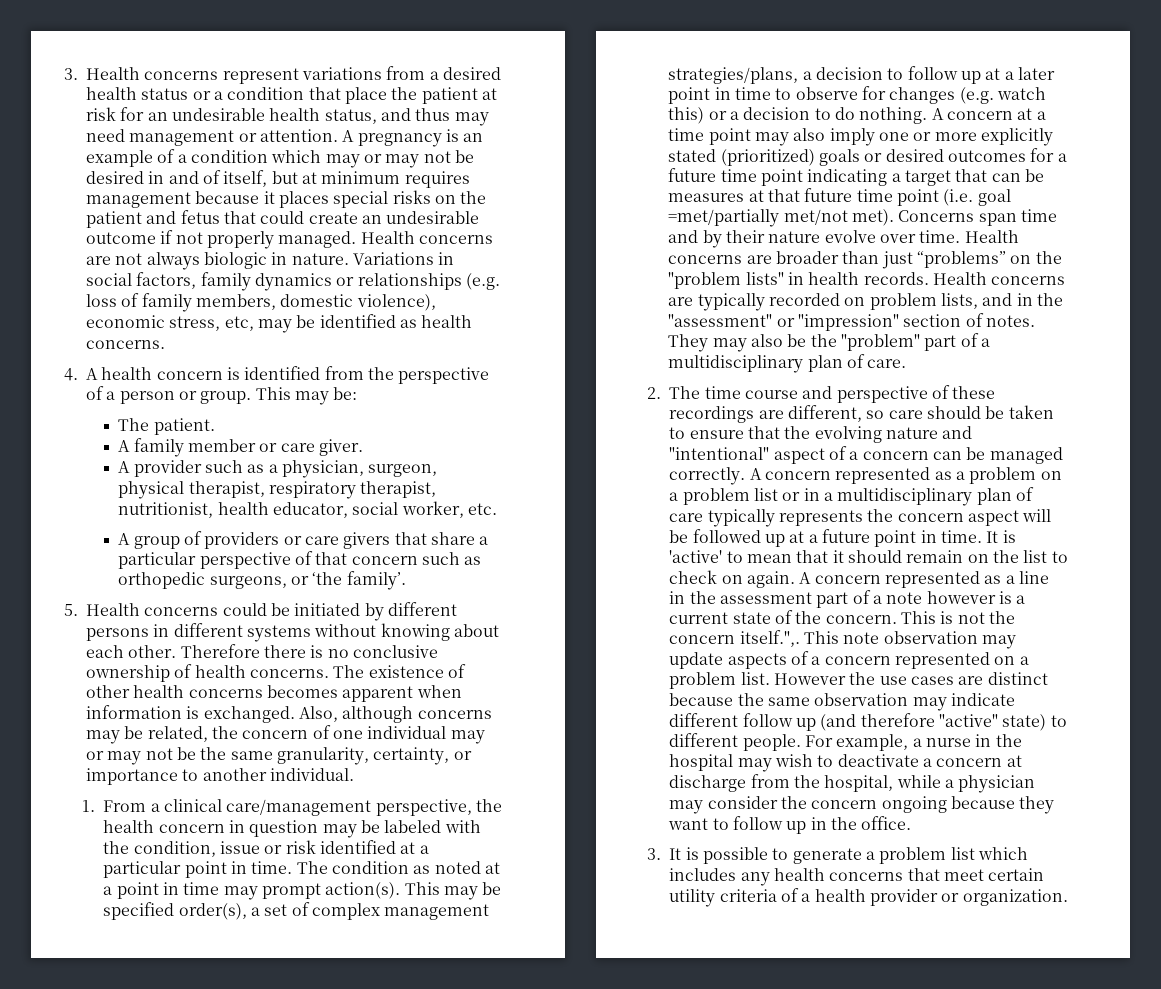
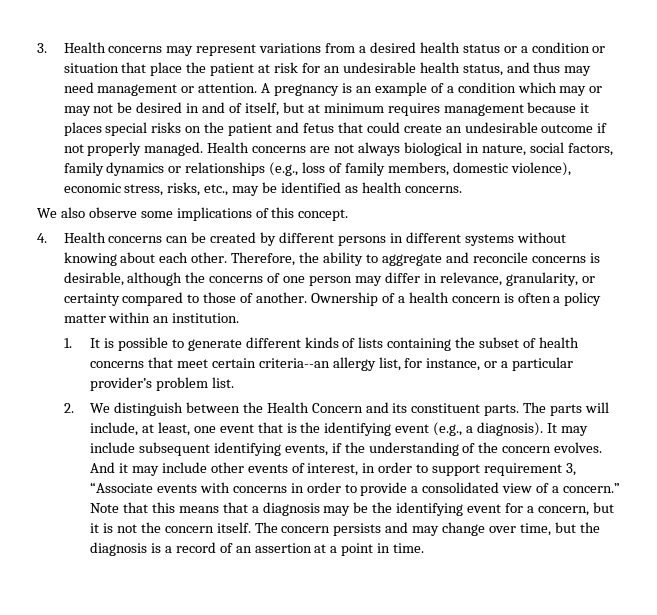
- 3. Health concerns represent variations from a desired health status or a condition that place the patient at risk for an undesirable health status, and thus may need management or attention.
+ 3. Health concerns may represent variations from a desired health status or a condition or situation that place the patient at risk for an undesirable health status, and thus may need management or attention.
- Health concerns are not always biologic in nature. Variations in social factors, family dynamics or relationships (e.g. loss of family members, domestic violence), economic stress, etc, may be identified as health concerns.
+ Health concerns are not always biological in nature, social factors, family dynamics or relationships (e.g., loss of family members, domestic violence), economic stress, risks, etc., may be identified as health concerns.
- 4. A health concern is identified from the perspective of a person or group. This may be:
- The patient.
- A family member or care giver.
- A provider such as a physician, surgeon, physical therapist, respiratory therapist, nutritionist, health educator, social worker, etc.
- A group of providers or care givers that share a particular perspective of that concern such as orthopedic surgeons, or ‘the family’.
- 5. Health concerns could be initiated by different persons in different systems without knowing about each other.
+ We also observe some implications of this concept.
+ 4. Health concerns can be created by different persons in different systems without knowing about each other.
- Therefore there is no conclusive ownership of health concerns. The existence of other health concerns becomes apparent when information is exchanged. Also, although concerns may be related, the concern of one individual may or may not be the same granularity, certainty, or importance to another individual.
- 1. From a clinical care/management perspective, the health concern in question may be labeled with the condition, issue or risk identified at a particular point in time. The condition as noted at a point in time may prompt action(s). This may be specified order(s), a set of complex management strategies/plans, a decision to follow up at a later point in time to observe for changes (e.g. watch this) or a decision to do nothing. A concern at a time point may also imply one or more explicitly stated (prioritized) goals or desired outcomes for a future time point indicating a target that can be measures at that future time point (i.e. goal =met/partially met/not met). Concerns span time and by their nature evolve over time. Health concerns are broader than just “problems” on the "problem lists" in health records. Health concerns are typically recorded on problem lists, and in the "assessment" or "impression" section of notes. They may also be the "problem" part of a multidisciplinary plan of care.
- 2. The time course and perspective of these recordings are different, so care should be taken to ensure that the evolving nature and "intentional" aspect of a concern can be managed correctly. A concern represented as a problem on a problem list or in a multidisciplinary plan of care typically represents the concern aspect will be followed up at a future point in time. It is 'active' to mean that it should remain on the list to check on again. A concern represented as a line in the assessment part of a note however is a current state of the concern. This is not the concern itself.",. This note observation may update aspects of a concern represented on a problem list. However the use cases are distinct because the same observation may indicate different follow up (and therefore "active" state) to different people. For example, a nurse in the hospital may wish to deactivate a concern at discharge from the hospital, while a physician may consider the concern ongoing because they want to follow up in the office.
- 3. It is possible to generate a problem list which includes any health concerns that meet certain utility criteria of a health provider or organization.
+ Therefore, the ability to aggregate and reconcile concerns is desirable, although the concerns of one person may differ in relevance, granularity, or certainty compared to those of another. Ownership of a health concern is often a policy matter within an institution.
+ 1. It is possible to generate different kinds of lists containing the subset of health concerns that meet certain criteria--an allergy list, for instance, or a particular provider’s problem list.
+ 2. We distinguish between the Health Concern and its constituent parts. The parts will include, at least, one event that is the identifying event (e.g., a diagnosis). It may include subsequent identifying events, if the understanding of the concern evolves. And it may include other events of interest, in order to support requirement 3, “Associate events with concerns in order to provide a consolidated view of a concern.” Note that this means that a diagnosis may be the identifying event for a concern, but it is not the concern itself. The concern persists and may change over time, but the diagnosis is a record of an assertion at a point in time.

